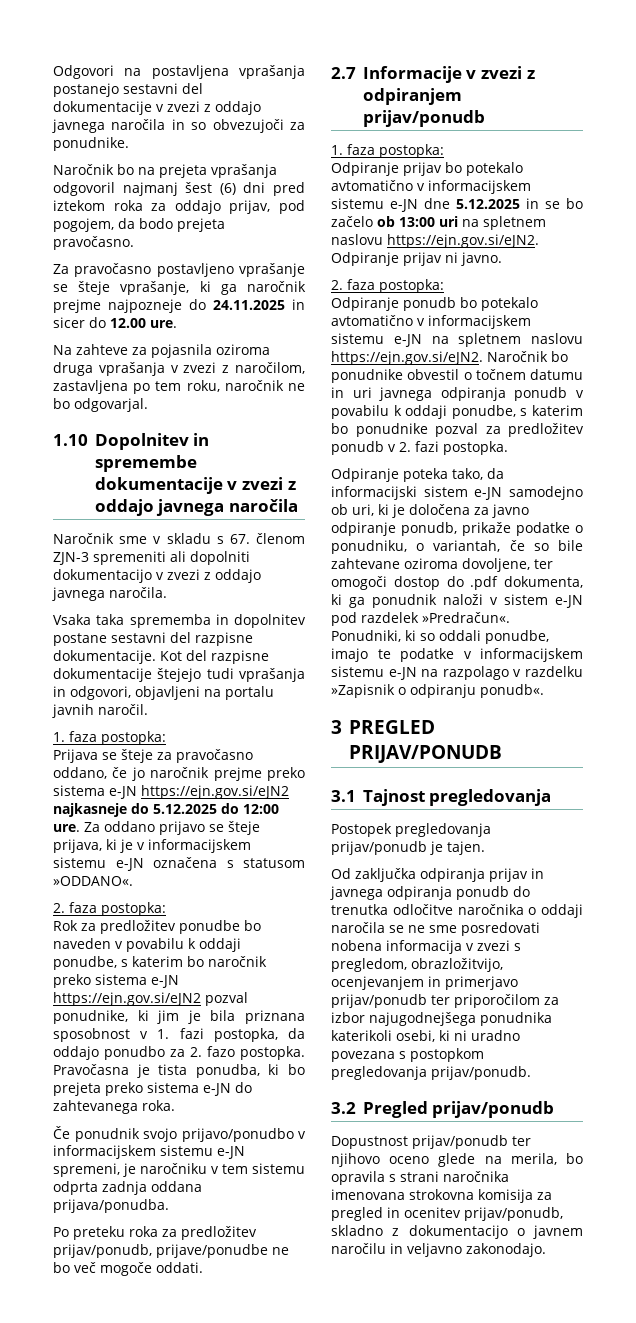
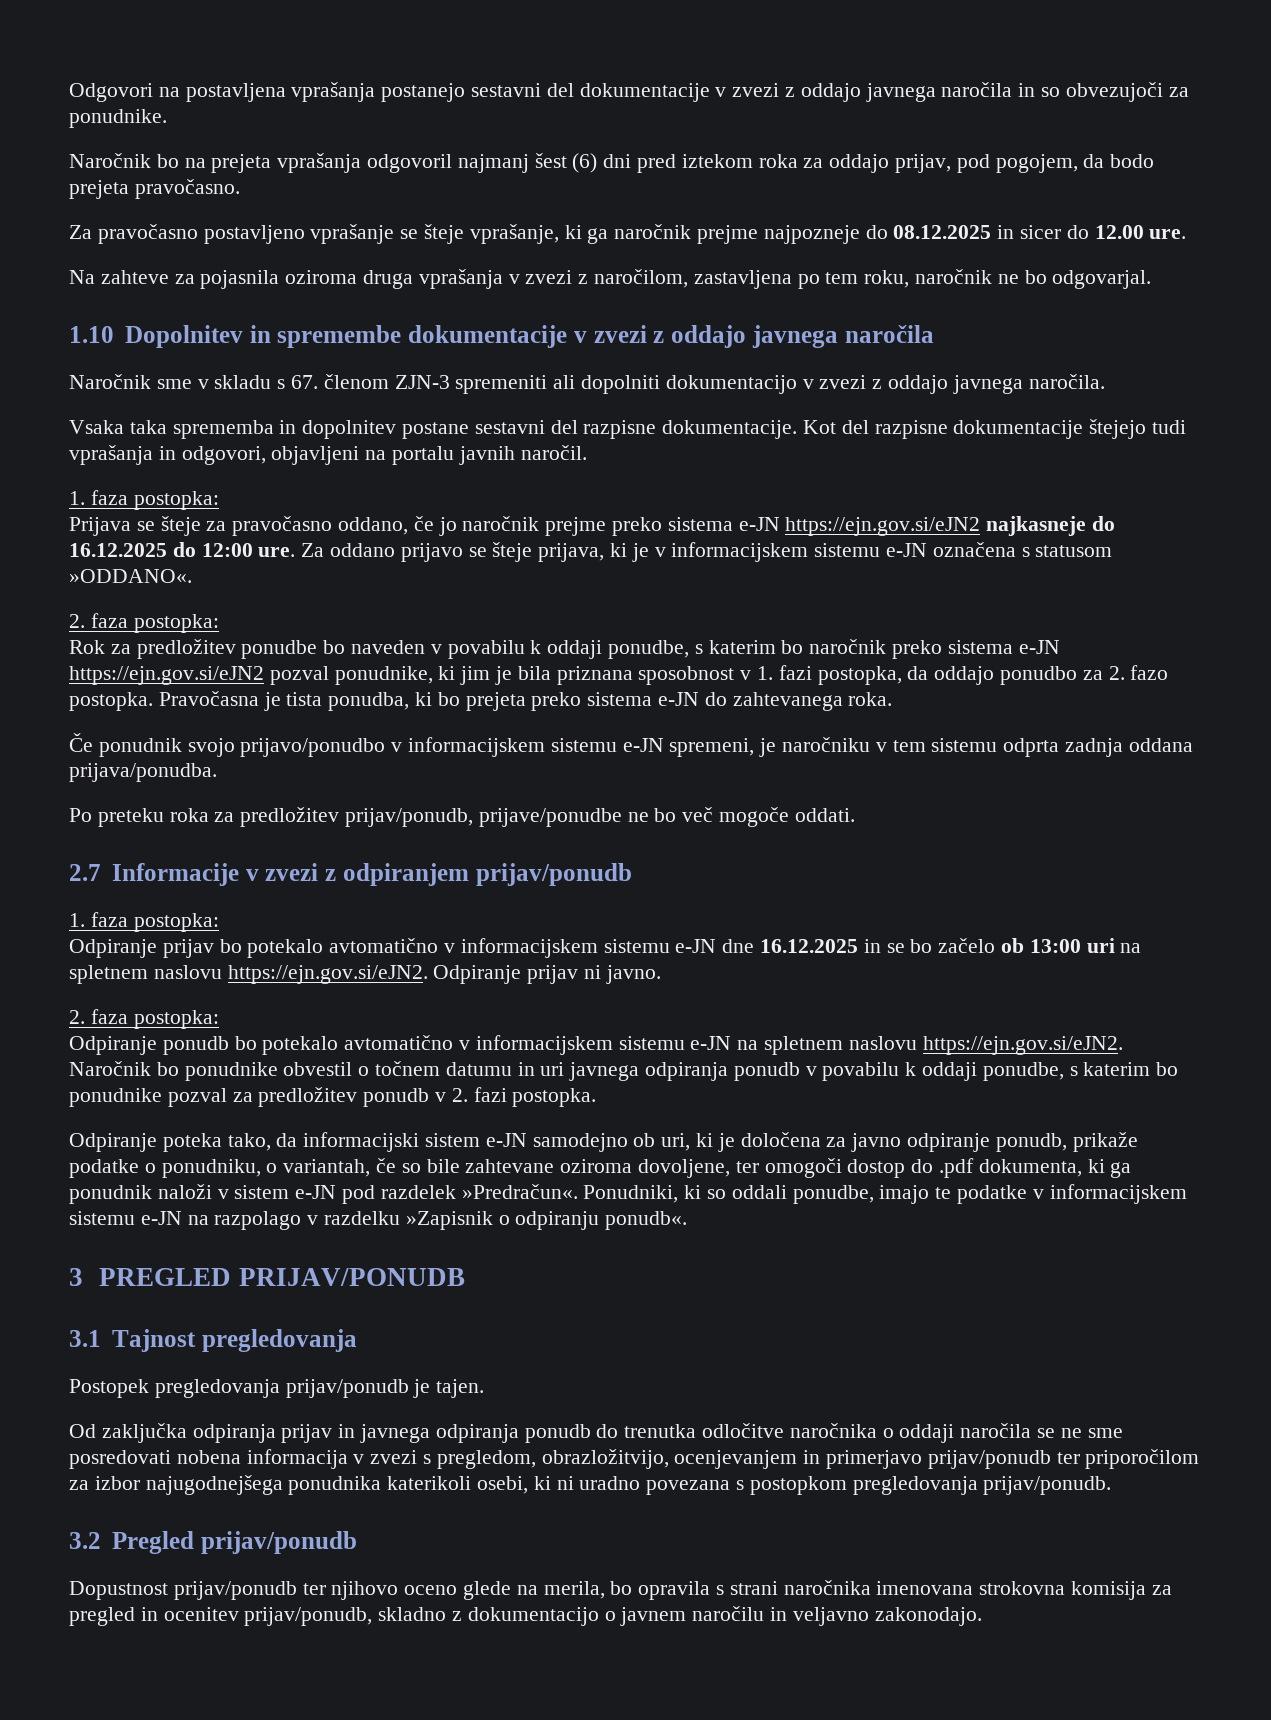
- Za pravočasno postavljeno vprašanje se šteje vprašanje, ki ga naročnik prejme najpozneje do 24.11.2025 in sicer do 12.00 ure.
+ Za pravočasno postavljeno vprašanje se šteje vprašanje, ki ga naročnik prejme najpozneje do 08.12.2025 in sicer do 12.00 ure.
- Prijava se šteje za pravočasno oddano, če jo naročnik prejme preko sistema e-JN https://ejn.gov.si/eJN2 najkasneje do 5.12.2025 do 12:00 ure.
+ Prijava se šteje za pravočasno oddano, če jo naročnik prejme preko sistema e-JN https://ejn.gov.si/eJN2 najkasneje do 16.12.2025 do 12:00 ure.
- Odpiranje prijav bo potekalo avtomatično v informacijskem sistemu e-JN dne 5.12.2025 in se bo začelo ob 13:00 uri na spletnem naslovu https://ejn.gov.si/eJN2. Odpiranje prijav ni javno.
+ Odpiranje prijav bo potekalo avtomatično v informacijskem sistemu e-JN dne 16.12.2025 in se bo začelo ob 13:00 uri na spletnem naslovu https://ejn.gov.si/eJN2. Odpiranje prijav ni javno.

